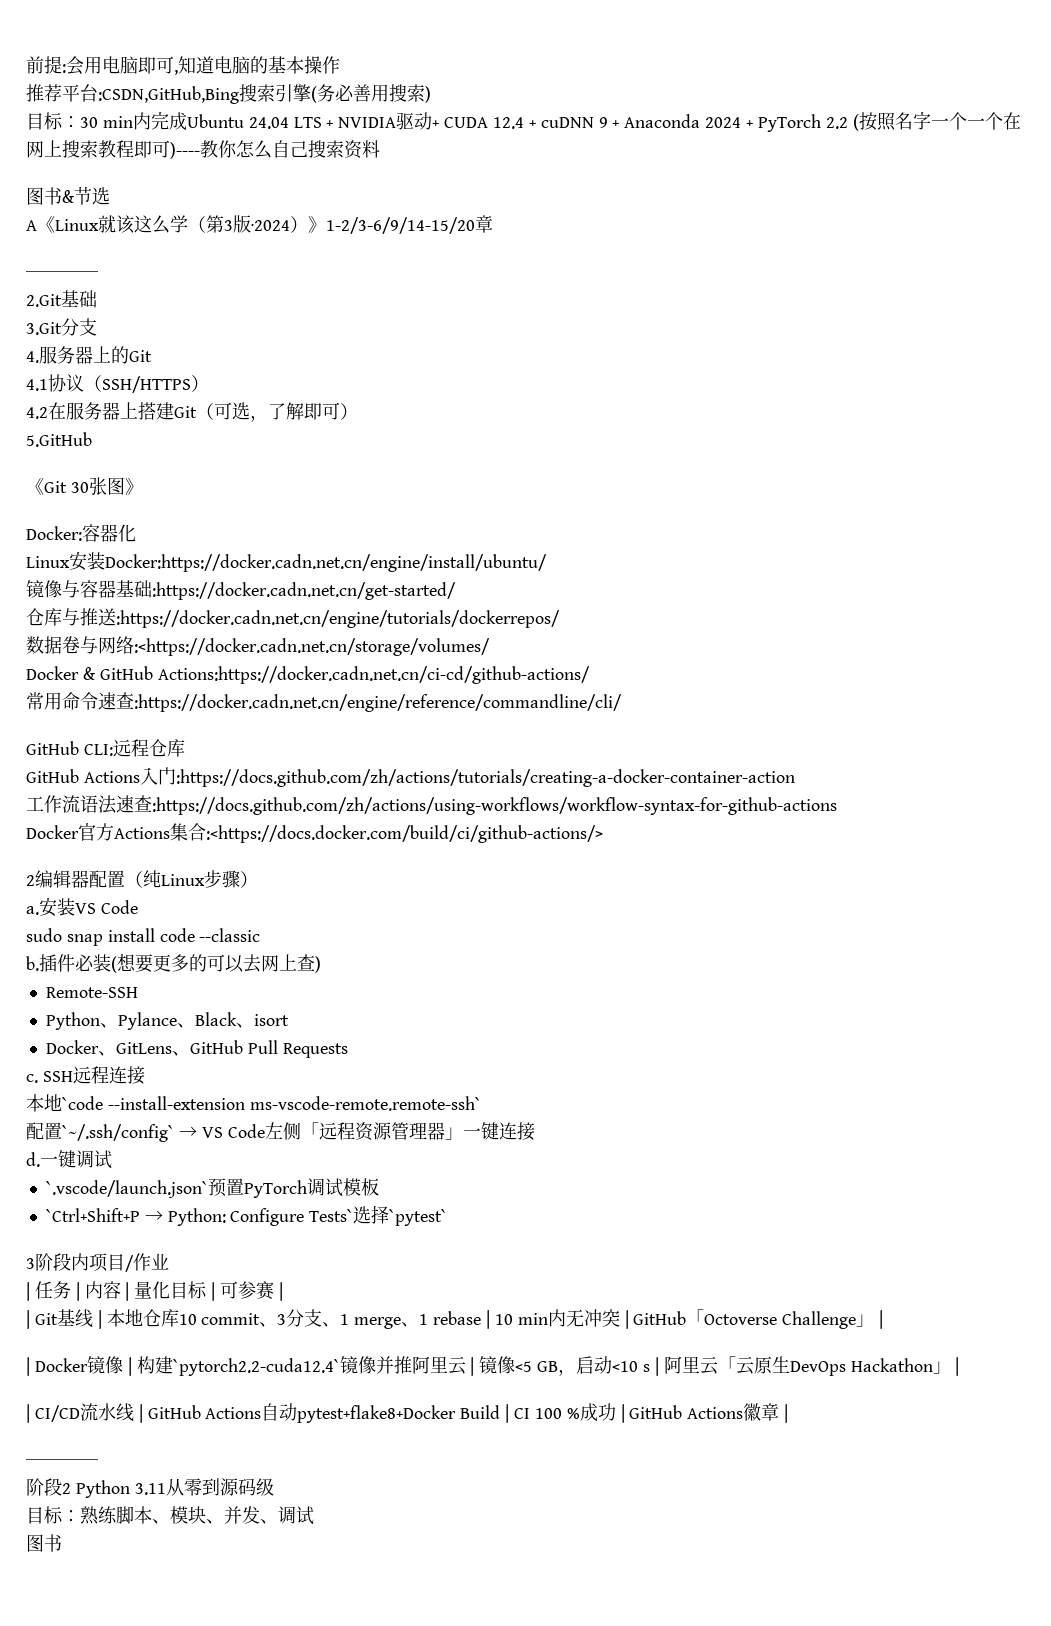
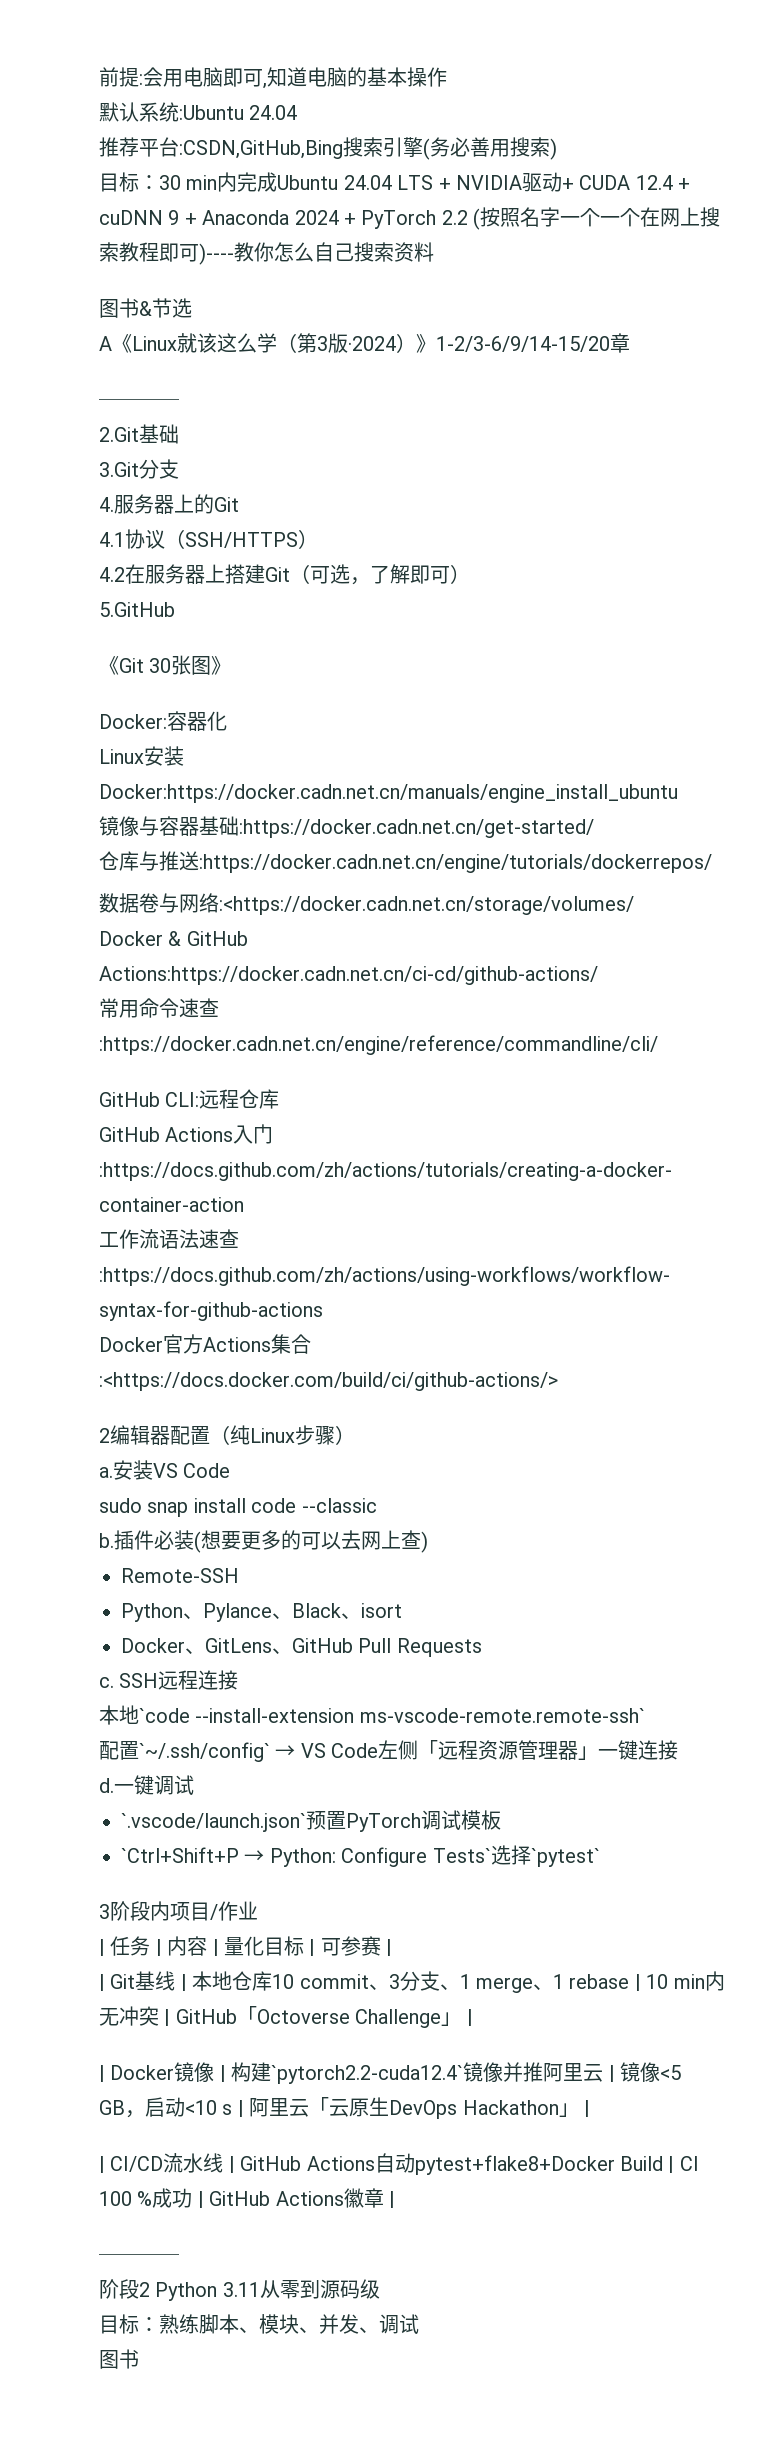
+ 默认系统:Ubuntu 24.04
- Linux安装Docker:https://docker.cadn.net.cn/engine/install/ubuntu/
+ Linux安装Docker:https://docker.cadn.net.cn/manuals/engine_install_ubuntu

